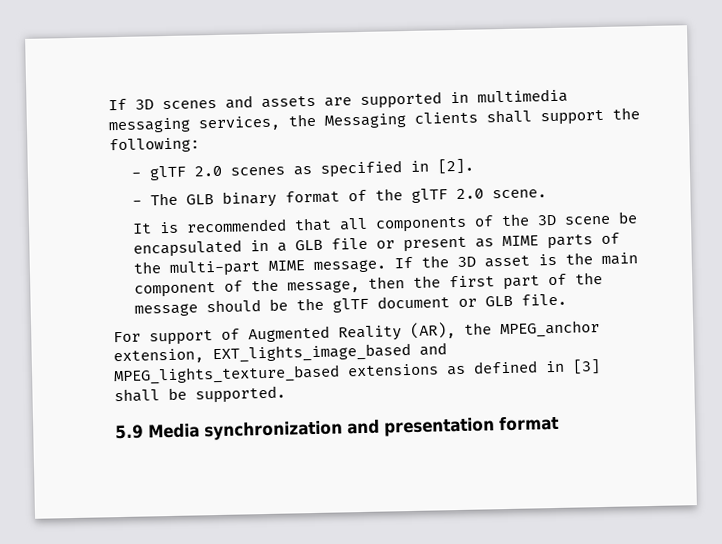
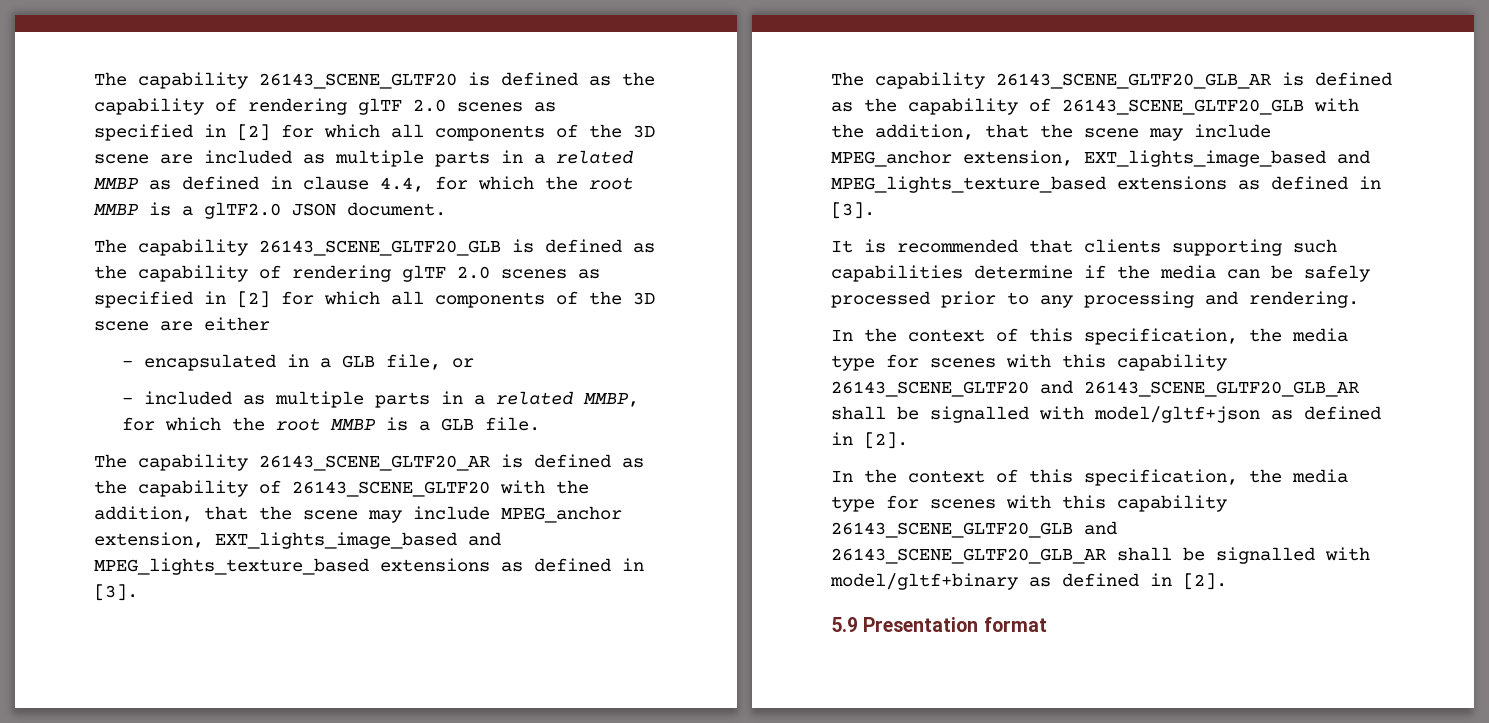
- If 3D scenes and assets are supported in multimedia messaging services, the Messaging clients shall support the following:
- - glTF 2.0 scenes as specified in [2].
- - The GLB binary format of the glTF 2.0 scene.
- It is recommended that all components of the 3D scene be encapsulated in a GLB file or present as MIME parts of the multi-part MIME message. If the 3D asset is the main component of the message, then the first part of the message should be the glTF document or GLB file.
- For support of Augmented Reality (AR), the MPEG_anchor extension, EXT_lights_image_based and MPEG_lights_texture_based extensions as defined in [3] shall be supported.
- 5.9 Media synchronization and presentation format
+ The capability 26143_SCENE_GLTF20 is defined as the capability of rendering glTF 2.0 scenes as specified in [2] for which all components of the 3D scene are included as multiple parts in a related MMBP as defined in clause 4.4, for which the root MMBP is a glTF2.0 JSON document.
+ The capability 26143_SCENE_GLTF20_GLB is defined as the capability of rendering glTF 2.0 scenes as specified in [2] for which all components of the 3D scene are either
+ - encapsulated in a GLB file, or
+ - included as multiple parts in a related MMBP, for which the root MMBP is a GLB file.
+ The capability 26143_SCENE_GLTF20_AR is defined as the capability of 26143_SCENE_GLTF20 with the addition, that the scene may include MPEG_anchor extension, EXT_lights_image_based and MPEG_lights_texture_based extensions as defined in [3].
+ The capability 26143_SCENE_GLTF20_GLB_AR is defined as the capability of 26143_SCENE_GLTF20_GLB with the addition, that the scene may include MPEG_anchor extension, EXT_lights_image_based and MPEG_lights_texture_based extensions as defined in [3].
+ It is recommended that clients supporting such capabilities determine if the media can be safely processed prior to any processing and rendering.
+ In the context of this specification, the media type for scenes with this capability 26143_SCENE_GLTF20 and 26143_SCENE_GLTF20_GLB_AR shall be signalled with model/gltf+json as defined in [2].
+ In the context of this specification, the media type for scenes with this capability 26143_SCENE_GLTF20_GLB and 26143_SCENE_GLTF20_GLB_AR shall be signalled with model/gltf+binary as defined in [2].
+ 5.9 Presentation format

